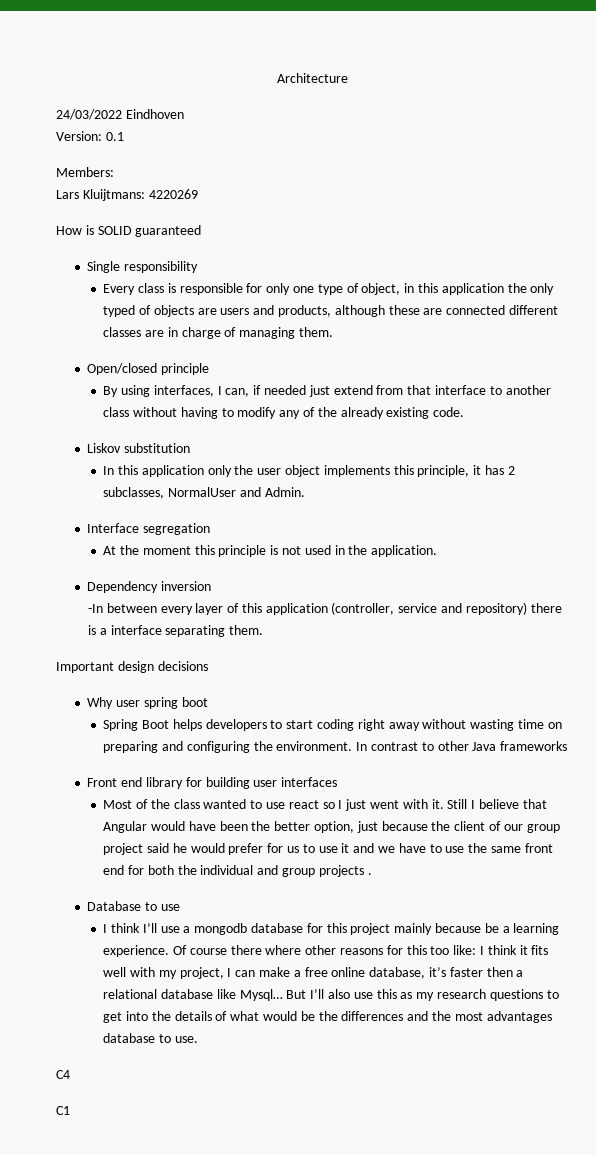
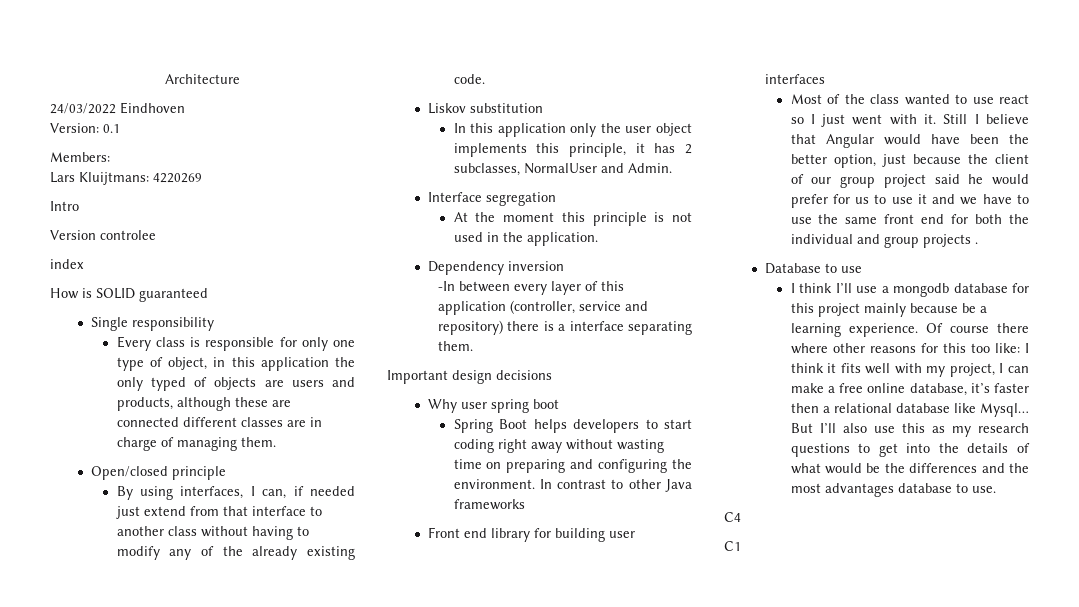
+ Intro
+ Version controlee
+ index

